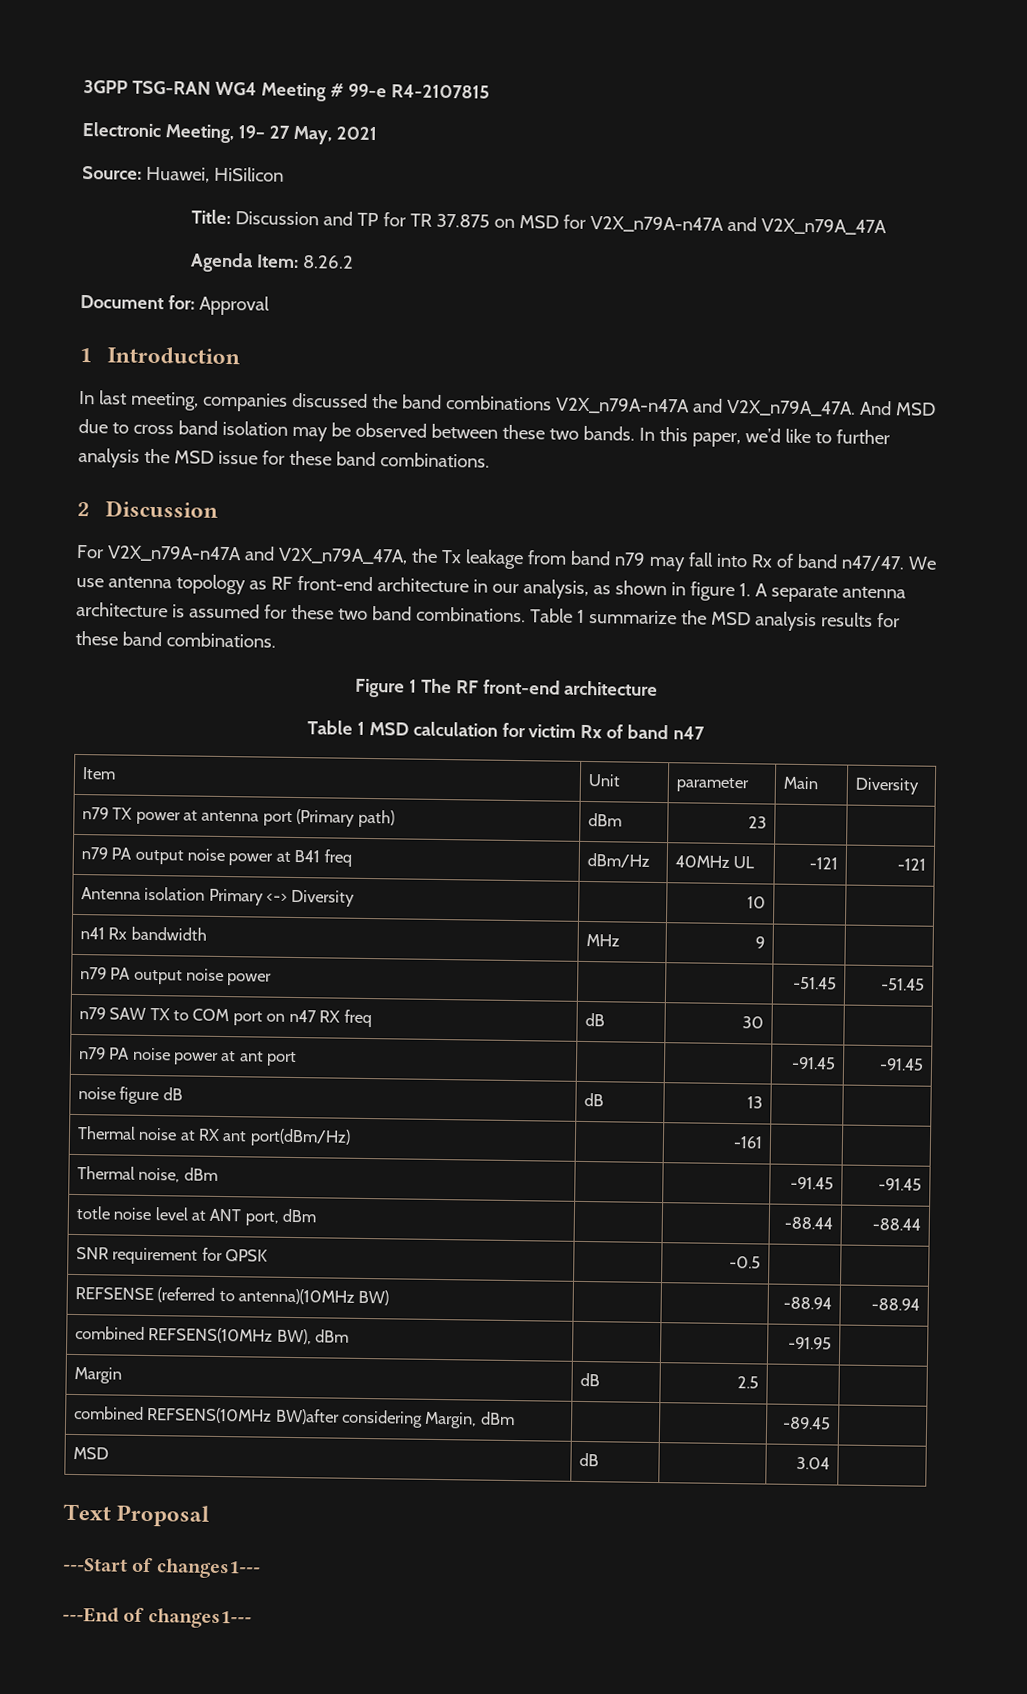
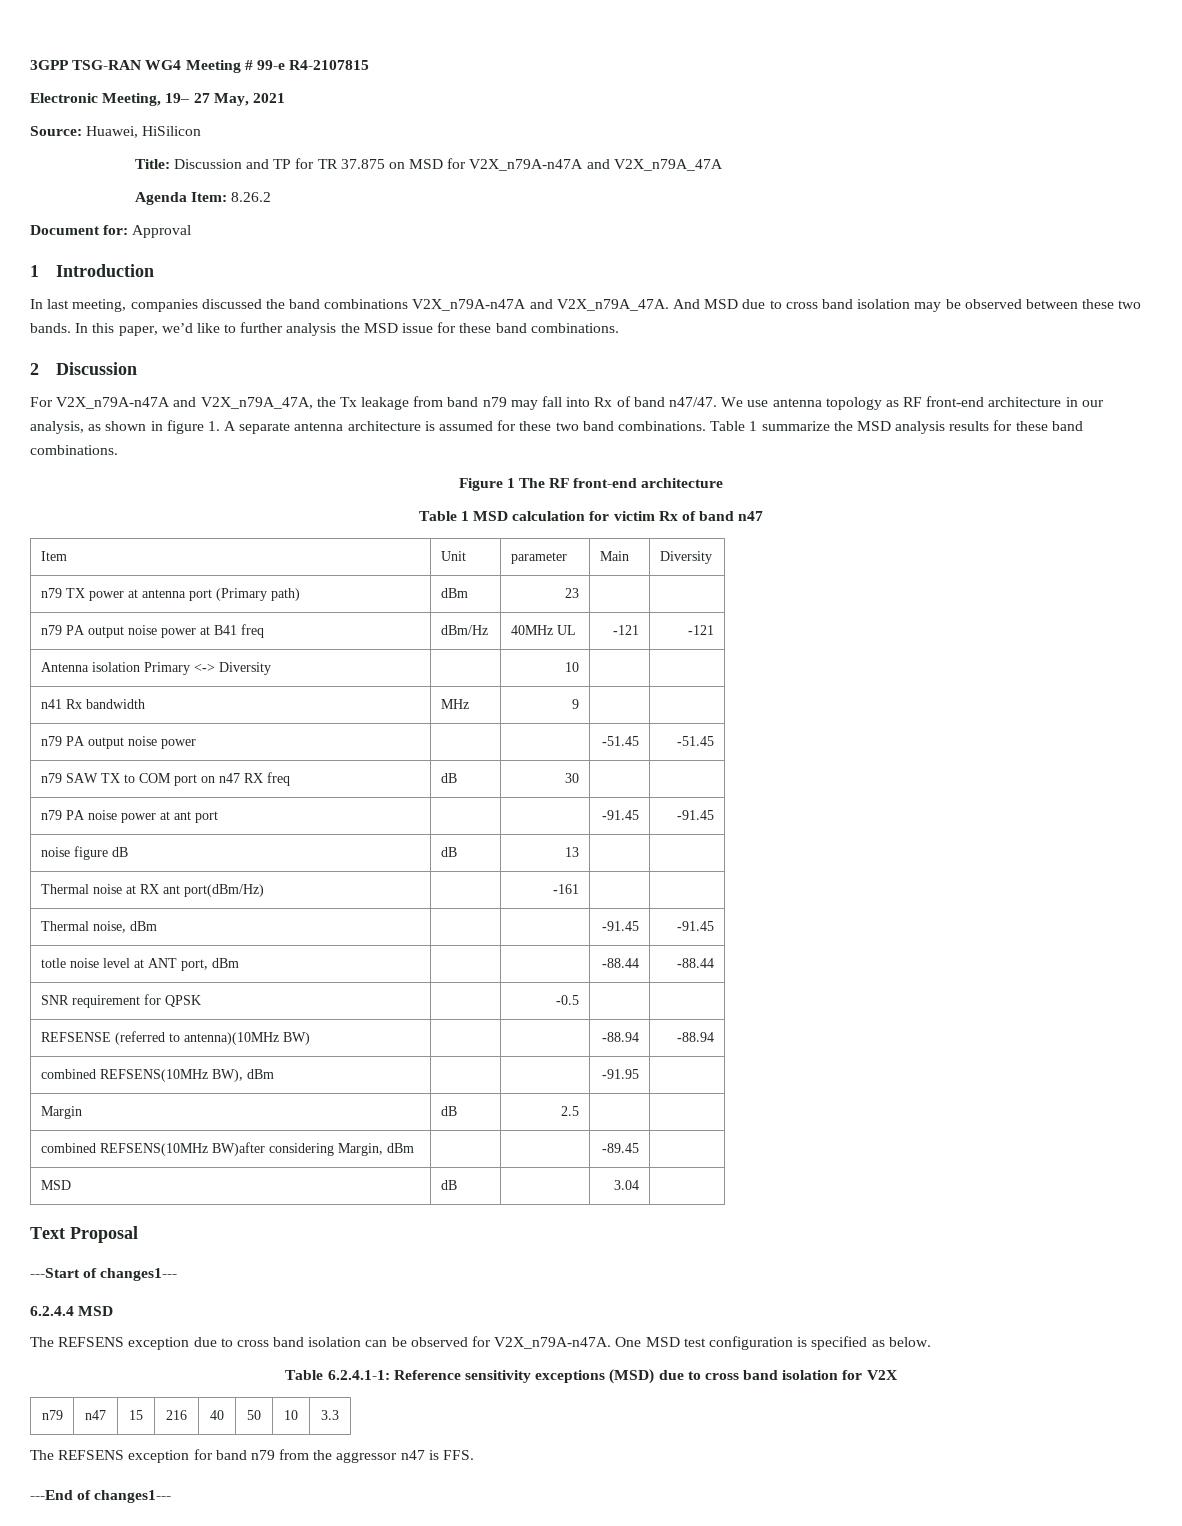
+ 6.2.4.4 MSD
+ The REFSENS exception due to cross band isolation can be observed for V2X_n79A-n47A. One MSD test configuration is specified as below.
+ Table 6.2.4.1-1: Reference sensitivity exceptions (MSD) due to cross band isolation for V2X
+ n79 | n47 | 15 | 216 | 40 | 50 | 10 | 3.3
+ The REFSENS exception for band n79 from the aggressor n47 is FFS.

